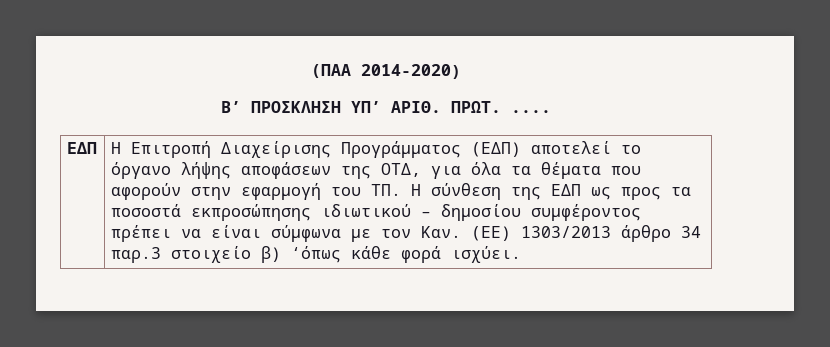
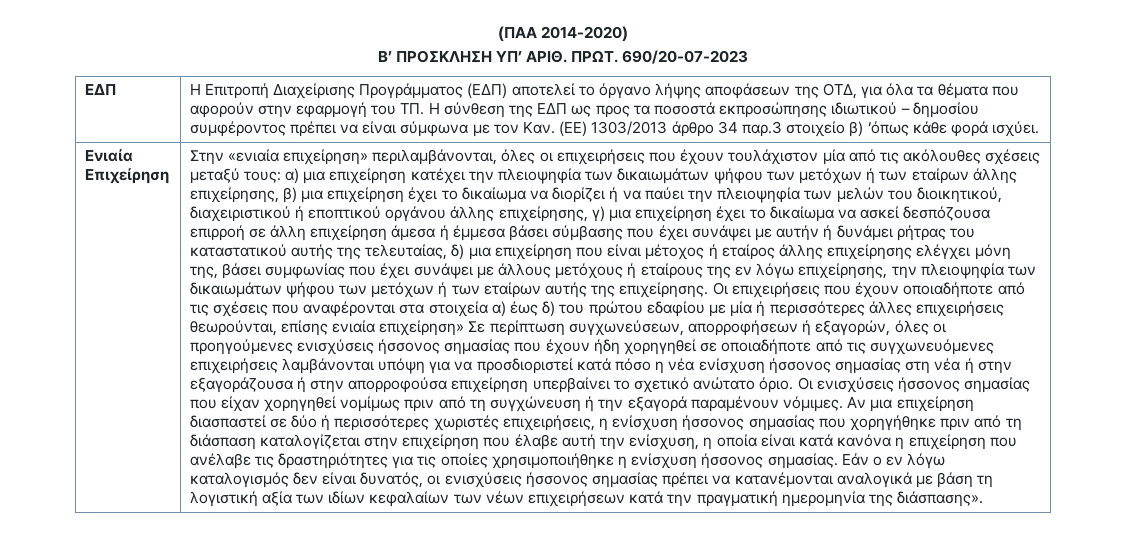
- ΠΡΩΤ. ....
+ ΠΡΩΤ. 690/20-07-2023
+ Ενιαία Επιχείρηση | Στην «ενιαία επιχείρηση» περιλαμβάνονται, όλες οι επιχειρήσεις που έχουν τουλάχιστον μία από τις ακόλουθες σχέσεις μεταξύ τους: α) μια επιχείρηση κατέχει την πλειοψηφία των δικαιωμάτων ψήφου των μετόχων ή των εταίρων άλλης επιχείρησης, β) μια επιχείρηση έχει το δικαίωμα να διορίζει ή να παύει την πλειοψηφία των μελών του διοικητικού, διαχειριστικού ή εποπτικού οργάνου άλλης επιχείρησης, γ) μια επιχείρηση έχει το δικαίωμα να ασκεί δεσπόζουσα επιρροή σε άλλη επιχείρηση άμεσα ή έμμεσα βάσει σύμβασης που έχει συνάψει με αυτήν ή δυνάμει ρήτρας του καταστατικού αυτής της τελευταίας, δ) μια επιχείρηση που είναι μέτοχος ή εταίρος άλλης επιχείρησης ελέγχει μόνη της, βάσει συμφωνίας που έχει συνάψει με άλλους μετόχους ή εταίρους της εν λόγω επιχείρησης, την πλειοψηφία των δικαιωμάτων ψήφου των μετόχων ή των εταίρων αυτής της επιχείρησης. Οι επιχειρήσεις που έχουν οποιαδήποτε από τις σχέσεις που αναφέρονται στα στοιχεία α) έως δ) του πρώτου εδαφίου με μία ή περισσότερες άλλες επιχειρήσεις θεωρούνται, επίσης ενιαία επιχείρηση» Σε περίπτωση συγχωνεύσεων, απορροφήσεων ή εξαγορών, όλες οι προηγούμενες ενισχύσεις ήσσονος σημασίας που έχουν ήδη χορηγηθεί σε οποιαδήποτε από τις συγχωνευόμενες επιχειρήσεις λαμβάνονται υπόψη για να προσδιοριστεί κατά πόσο η νέα ενίσχυση ήσσονος σημασίας στη νέα ή στην εξαγοράζουσα ή στην απορροφούσα επιχείρηση υπερβαίνει το σχετικό ανώτατο όριο. Οι ενισχύσεις ήσσονος σημασίας που είχαν χορηγηθεί νομίμως πριν από τη συγχώνευση ή την εξαγορά παραμένουν νόμιμες. Αν μια επιχείρηση διασπαστεί σε δύο ή περισσότερες χωριστές επιχειρήσεις, η ενίσχυση ήσσονος σημασίας που χορηγήθηκε πριν από τη διάσπαση καταλογίζεται στην επιχείρηση που έλαβε αυτή την ενίσχυση, η οποία είναι κατά κανόνα η επιχείρηση που ανέλαβε τις δραστηριότητες για τις οποίες χρησιμοποιήθηκε η ενίσχυση ήσσονος σημασίας. Εάν ο εν λόγω καταλογισμός δεν είναι δυνατός, οι ενισχύσεις ήσσονος σημασίας πρέπει να κατανέμονται αναλογικά με βάση τη λογιστική αξία των ιδίων κεφαλαίων των νέων επιχειρήσεων κατά την πραγματική ημερομηνία της διάσπασης».

